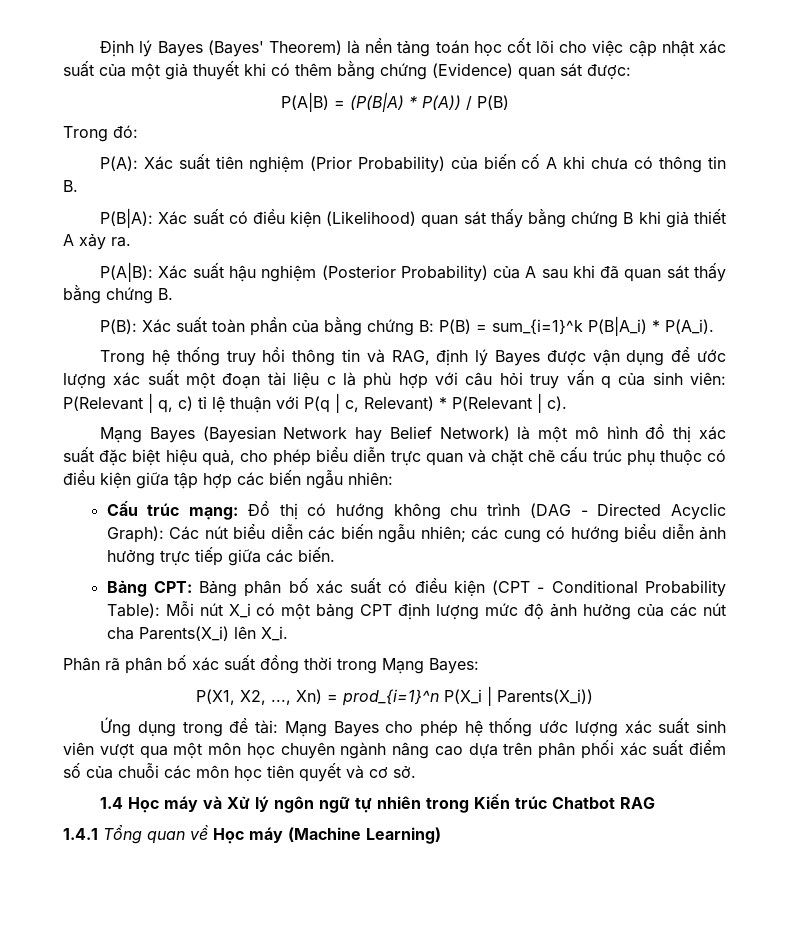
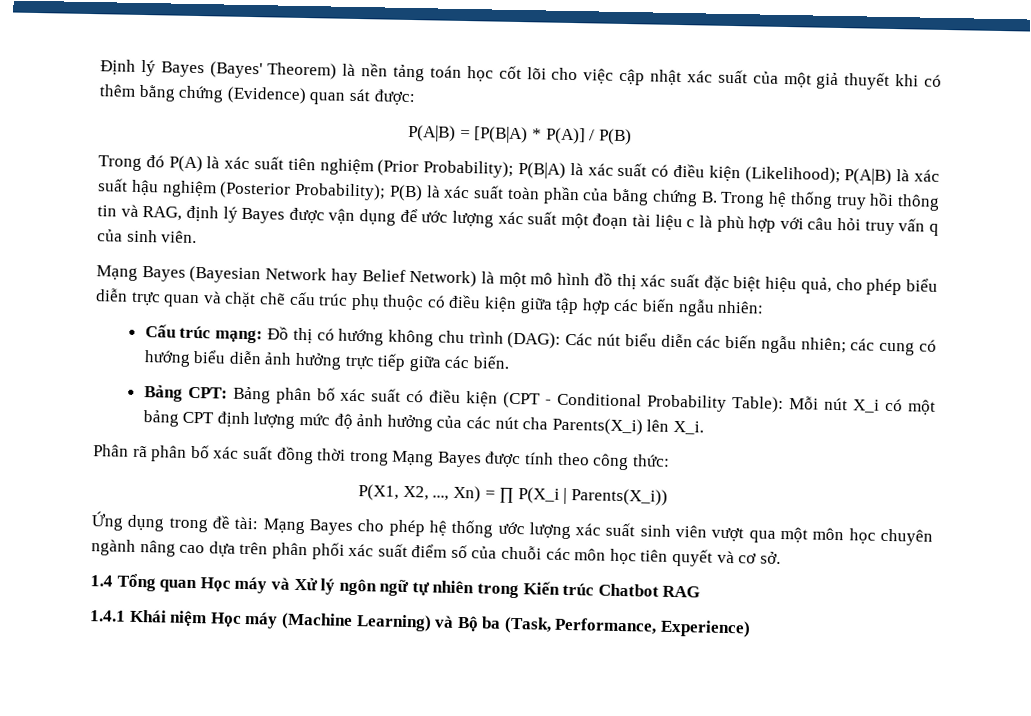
- P(A|B) = (P(B|A) * P(A)) / P(B)
+ P(A|B) = [P(B|A) * P(A)] / P(B)
- Trong đó:
- P(A): Xác suất tiên nghiệm (Prior Probability) của biến cố A khi chưa có thông tin B.
- P(B|A): Xác suất có điều kiện (Likelihood) quan sát thấy bằng chứng B khi giả thiết A xảy ra.
- P(A|B): Xác suất hậu nghiệm (Posterior Probability) của A sau khi đã quan sát thấy bằng chứng B.
- P(B): Xác suất toàn phần của bằng chứng B: P(B) = sum_{i=1}^k P(B|A_i) * P(A_i).
- Trong hệ thống truy hồi thông tin và RAG, định lý Bayes được vận dụng để ước lượng xác suất một đoạn tài liệu c là phù hợp với câu hỏi truy vấn q của sinh viên: P(Relevant | q, c) tỉ lệ thuận với P(q | c, Relevant) * P(Relevant | c).
+ Trong đó P(A) là xác suất tiên nghiệm (Prior Probability); P(B|A) là xác suất có điều kiện (Likelihood); P(A|B) là xác suất hậu nghiệm (Posterior Probability); P(B) là xác suất toàn phần của bằng chứng B. Trong hệ thống truy hồi thông tin và RAG, định lý Bayes được vận dụng để ước lượng xác suất một đoạn tài liệu c là phù hợp với câu hỏi truy vấn q của sinh viên.
- Cấu trúc mạng: Đồ thị có hướng không chu trình (DAG - Directed Acyclic Graph): Các nút biểu diễn các biến ngẫu nhiên; các cung có hướng biểu diễn ảnh hưởng trực tiếp giữa các biến.
+ Cấu trúc mạng: Đồ thị có hướng không chu trình (DAG): Các nút biểu diễn các biến ngẫu nhiên; các cung có hướng biểu diễn ảnh hưởng trực tiếp giữa các biến.
- Phân rã phân bố xác suất đồng thời trong Mạng Bayes:
+ Phân rã phân bố xác suất đồng thời trong Mạng Bayes được tính theo công thức:
- P(X1, X2, ..., Xn) = prod_{i=1}^n P(X_i | Parents(X_i))
+ P(X1, X2, ..., Xn) = ∏ P(X_i | Parents(X_i))
- 1.4 Học máy và Xử lý ngôn ngữ tự nhiên trong Kiến trúc Chatbot RAG
+ 1.4 Tổng quan Học máy và Xử lý ngôn ngữ tự nhiên trong Kiến trúc Chatbot RAG
- 1.4.1 Tổng quan về Học máy (Machine Learning)
+ 1.4.1 Khái niệm Học máy (Machine Learning) và Bộ ba (Task, Performance, Experience)

